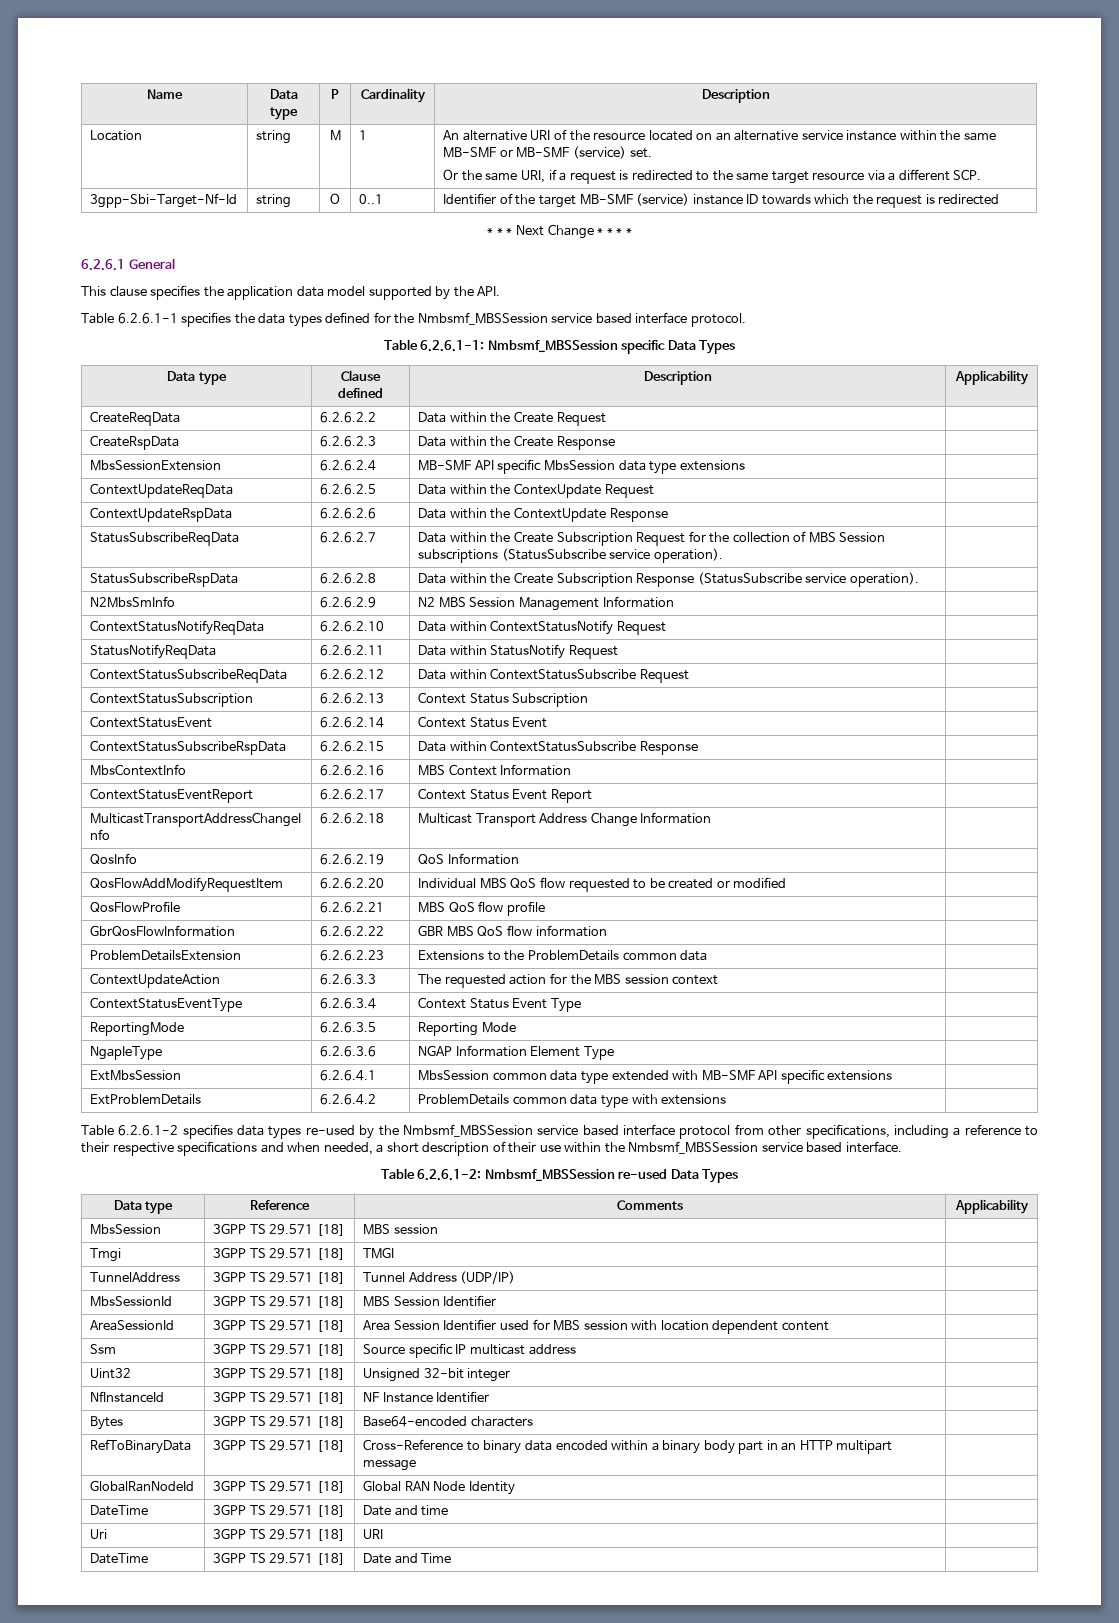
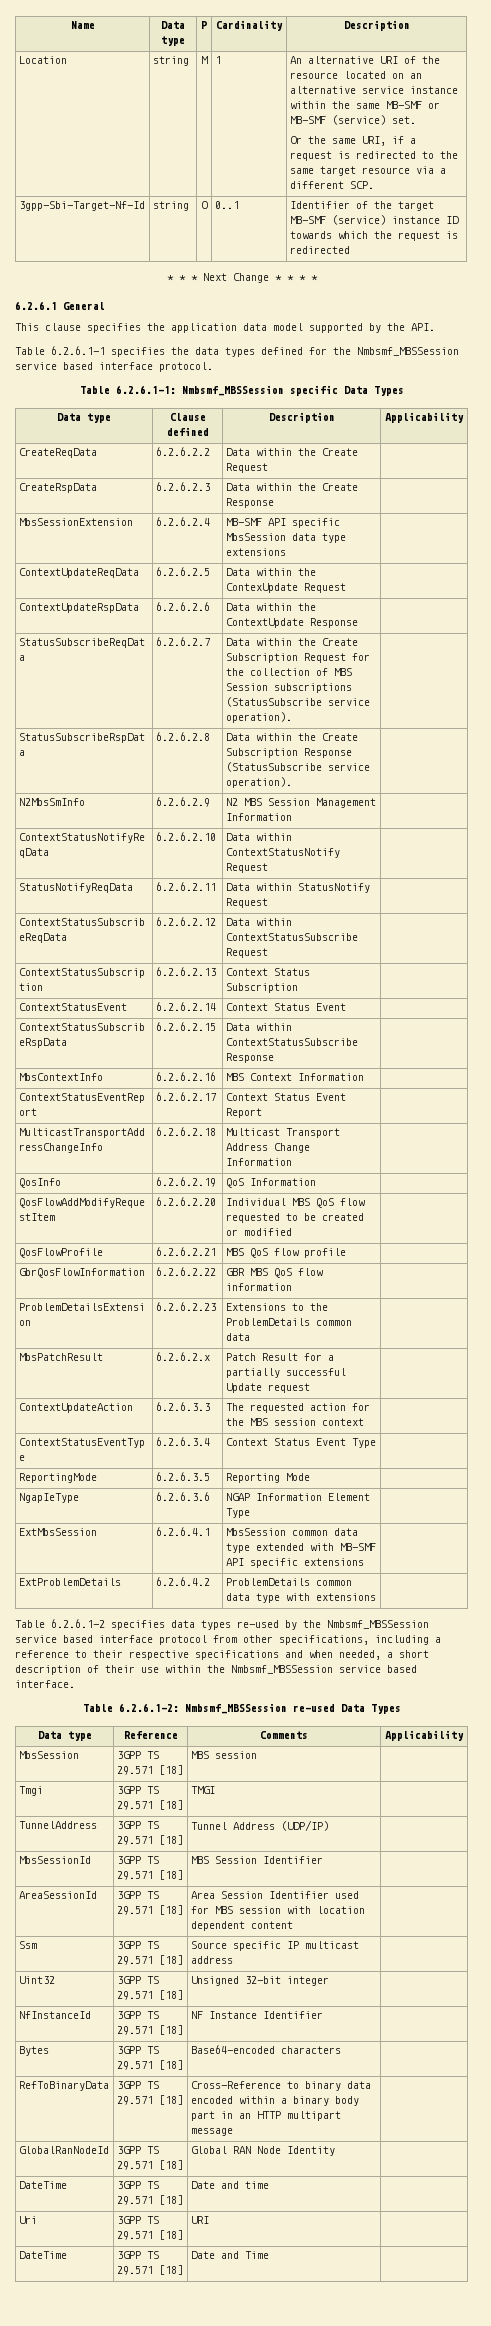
+ MbsPatchResult | 6.2.6.2.x | Patch Result for a partially successful Update request |

